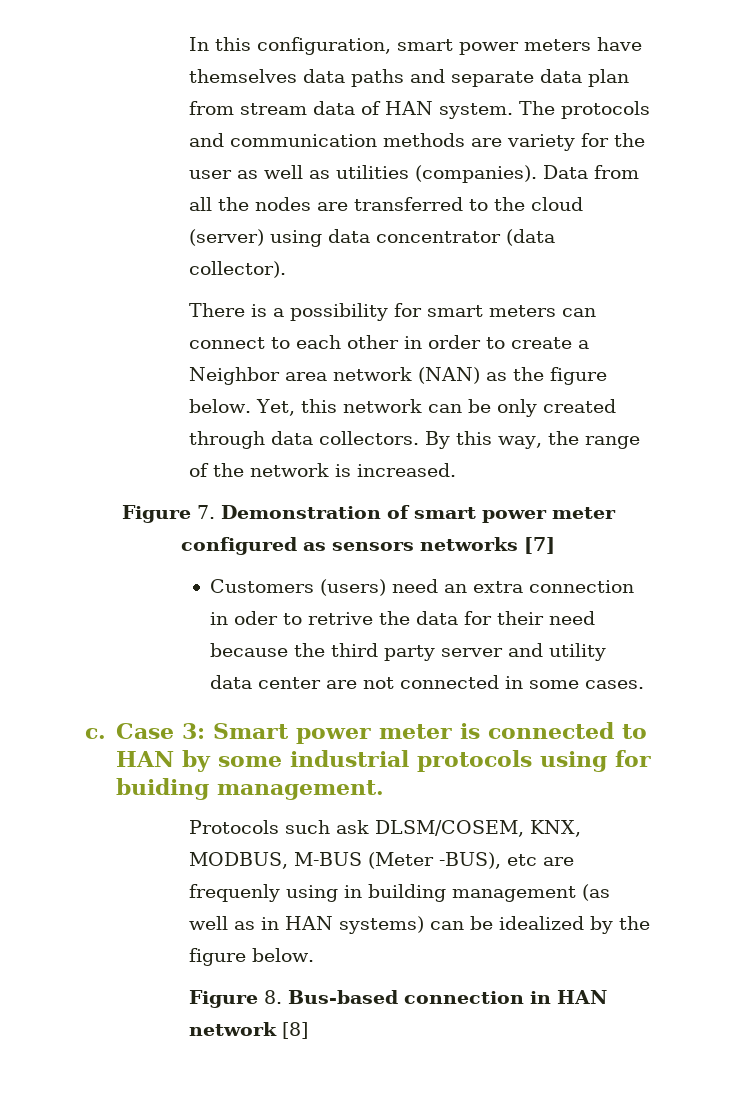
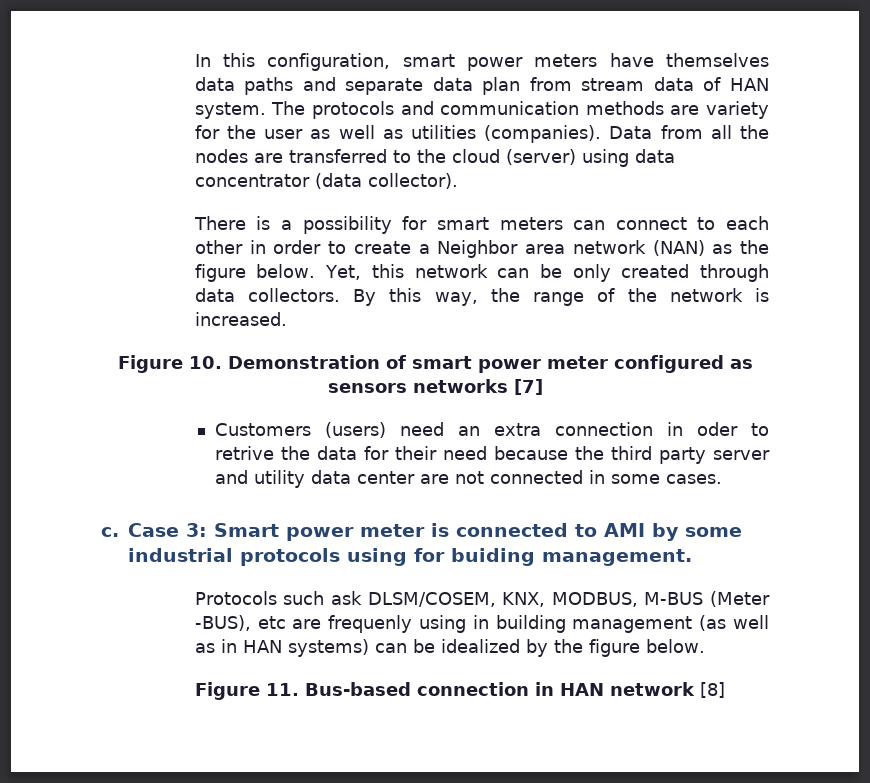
- Figure 7. Demonstration of smart power meter configured as sensors networks [7]
+ Figure 10. Demonstration of smart power meter configured as sensors networks [7]
- Case 3: Smart power meter is connected to HAN by some industrial protocols using for buiding management.
+ Case 3: Smart power meter is connected to AMI by some industrial protocols using for buiding management.
- Figure 8. Bus-based connection in HAN network [8]
+ Figure 11. Bus-based connection in HAN network [8]

